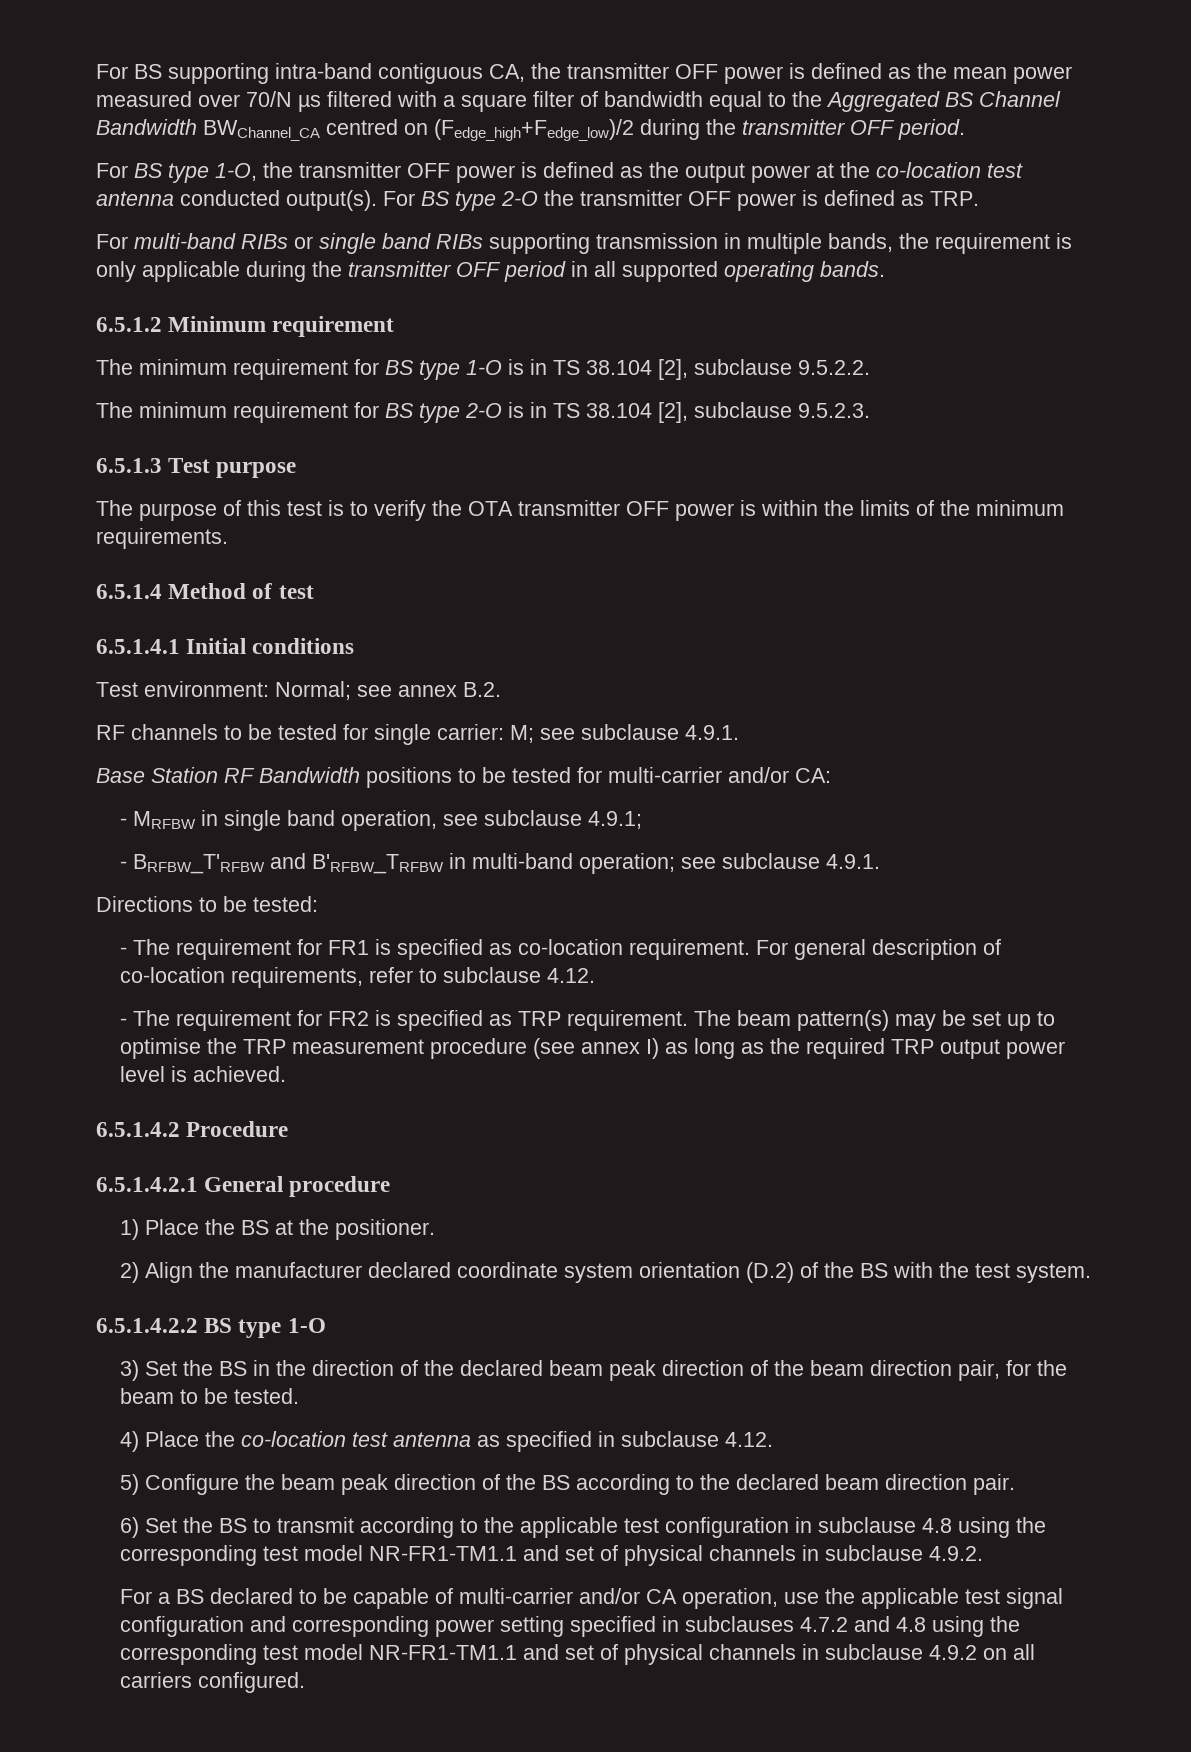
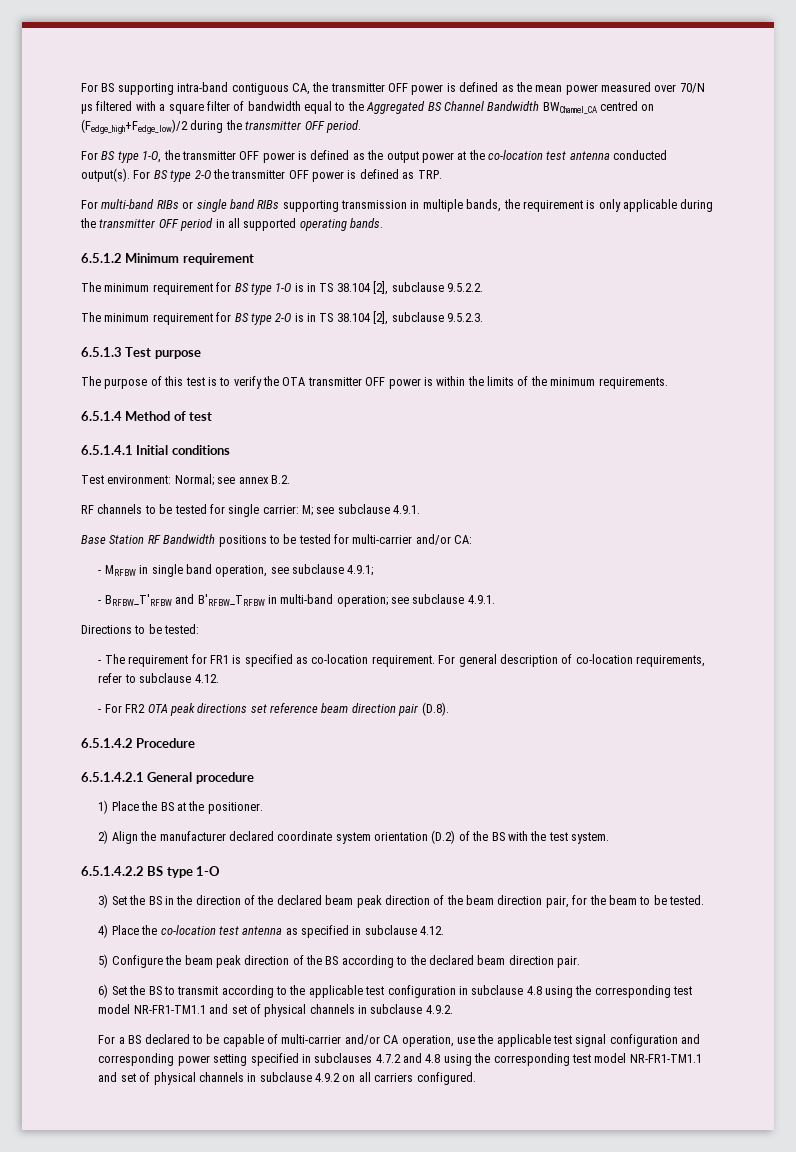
- - The requirement for FR2 is specified as TRP requirement. The beam pattern(s) may be set up to optimise the TRP measurement procedure (see annex I) as long as the required TRP output power level is achieved.
+ - For FR2 OTA peak directions set reference beam direction pair (D.8).

